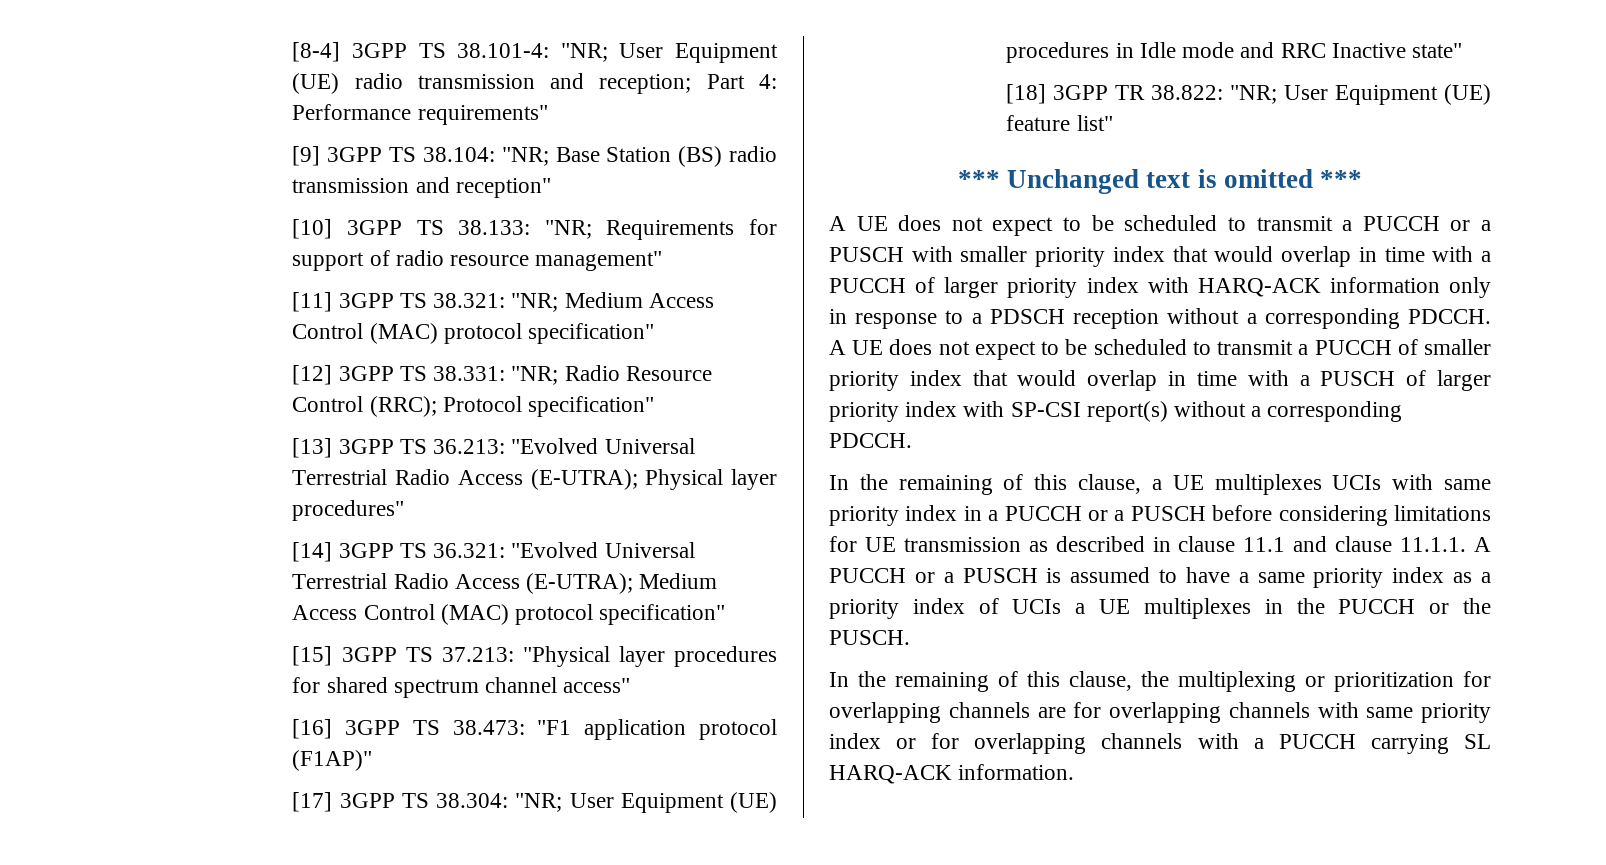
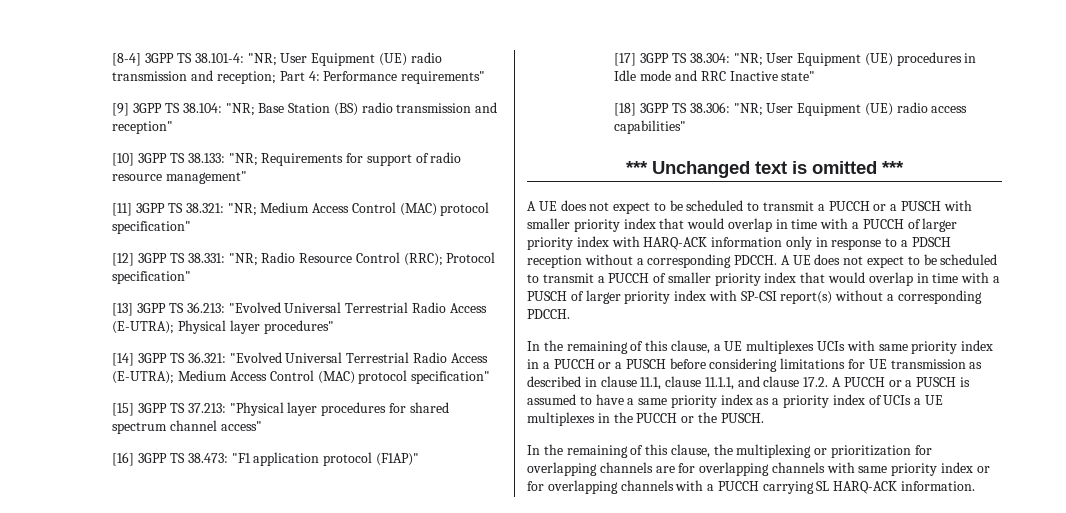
- [18] 3GPP TR 38.822: "NR; User Equipment (UE) feature list"
+ [18] 3GPP TS 38.306: "NR; User Equipment (UE) radio access capabilities"
- In the remaining of this clause, a UE multiplexes UCIs with same priority index in a PUCCH or a PUSCH before considering limitations for UE transmission as described in clause 11.1 and clause 11.1.1. A PUCCH or a PUSCH is assumed to have a same priority index as a priority index of UCIs a UE multiplexes in the PUCCH or the PUSCH.
+ In the remaining of this clause, a UE multiplexes UCIs with same priority index in a PUCCH or a PUSCH before considering limitations for UE transmission as described in clause 11.1, clause 11.1.1, and clause 17.2. A PUCCH or a PUSCH is assumed to have a same priority index as a priority index of UCIs a UE multiplexes in the PUCCH or the PUSCH.

